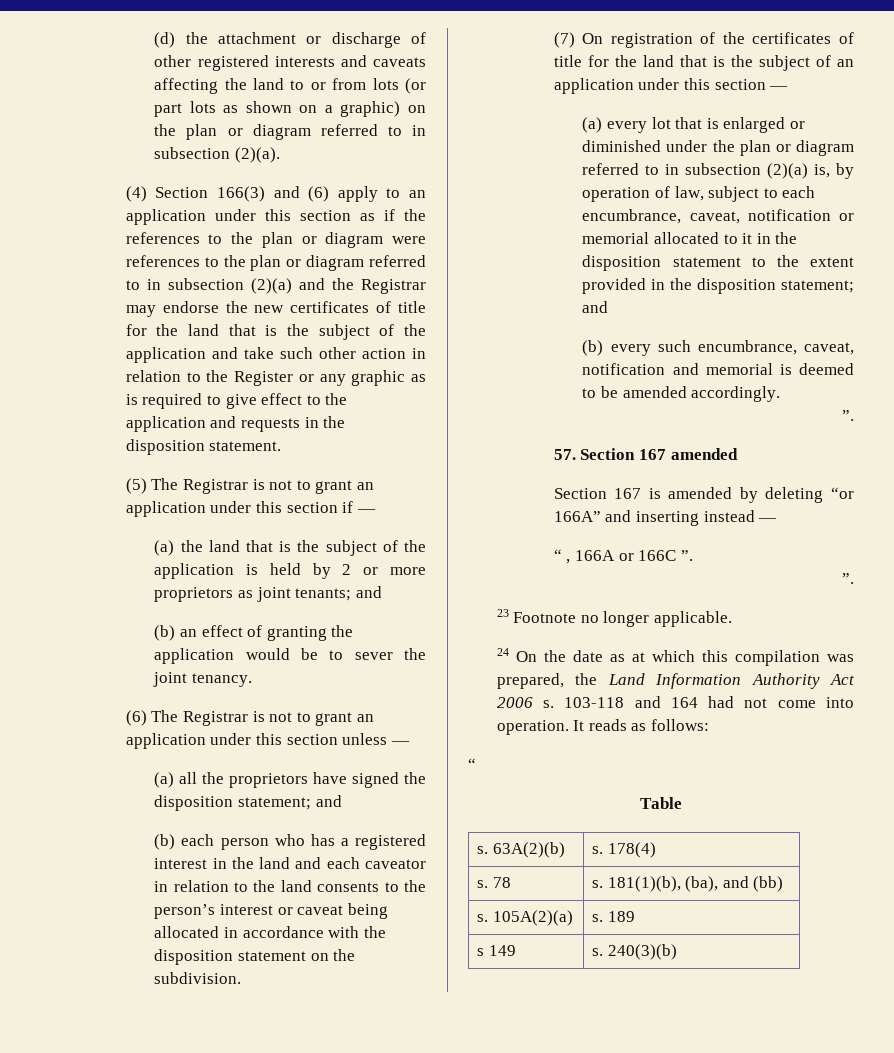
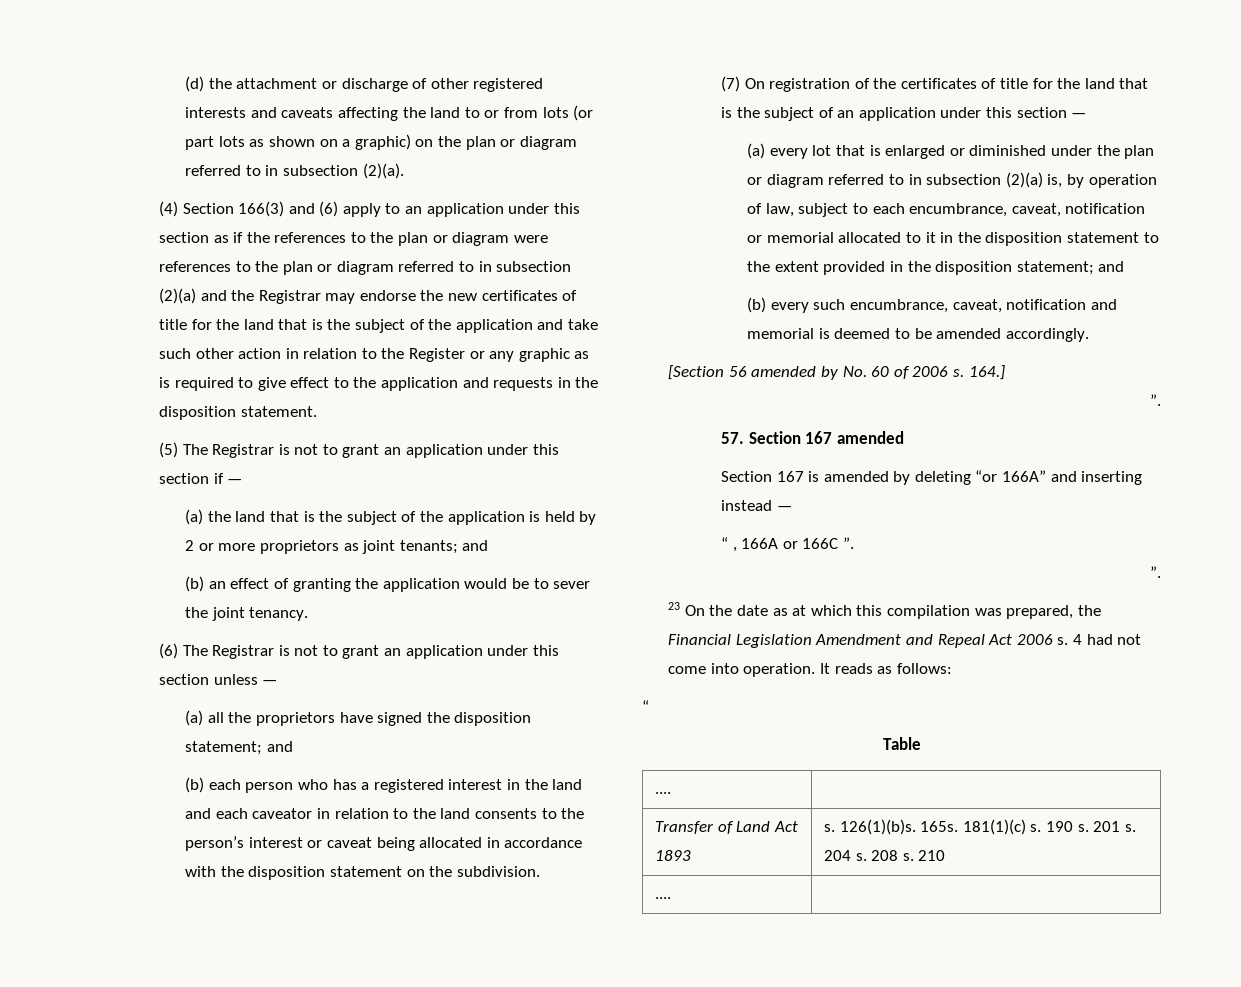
+ [Section 56 amended by No. 60 of 2006 s. 164.]
- 23 Footnote no longer applicable.
- 24 On the date as at which this compilation was prepared, the Land Information Authority Act 2006 s. 103-118 and 164 had not come into operation.
+ 23 On the date as at which this compilation was prepared, the Financial Legislation Amendment and Repeal Act 2006 s. 4 had not come into operation.
  Table
- s. 63A(2)(b) | s. 178(4)
- s. 78 | s. 181(1)(b), (ba), and (bb)
- s. 105A(2)(a) | s. 189
- s 149 | s. 240(3)(b)
+ .... |
+ Transfer of Land Act 1893 | s. 126(1)(b)s. 165s. 181(1)(c) s. 190 s. 201 s. 204 s. 208 s. 210
+ .... |

